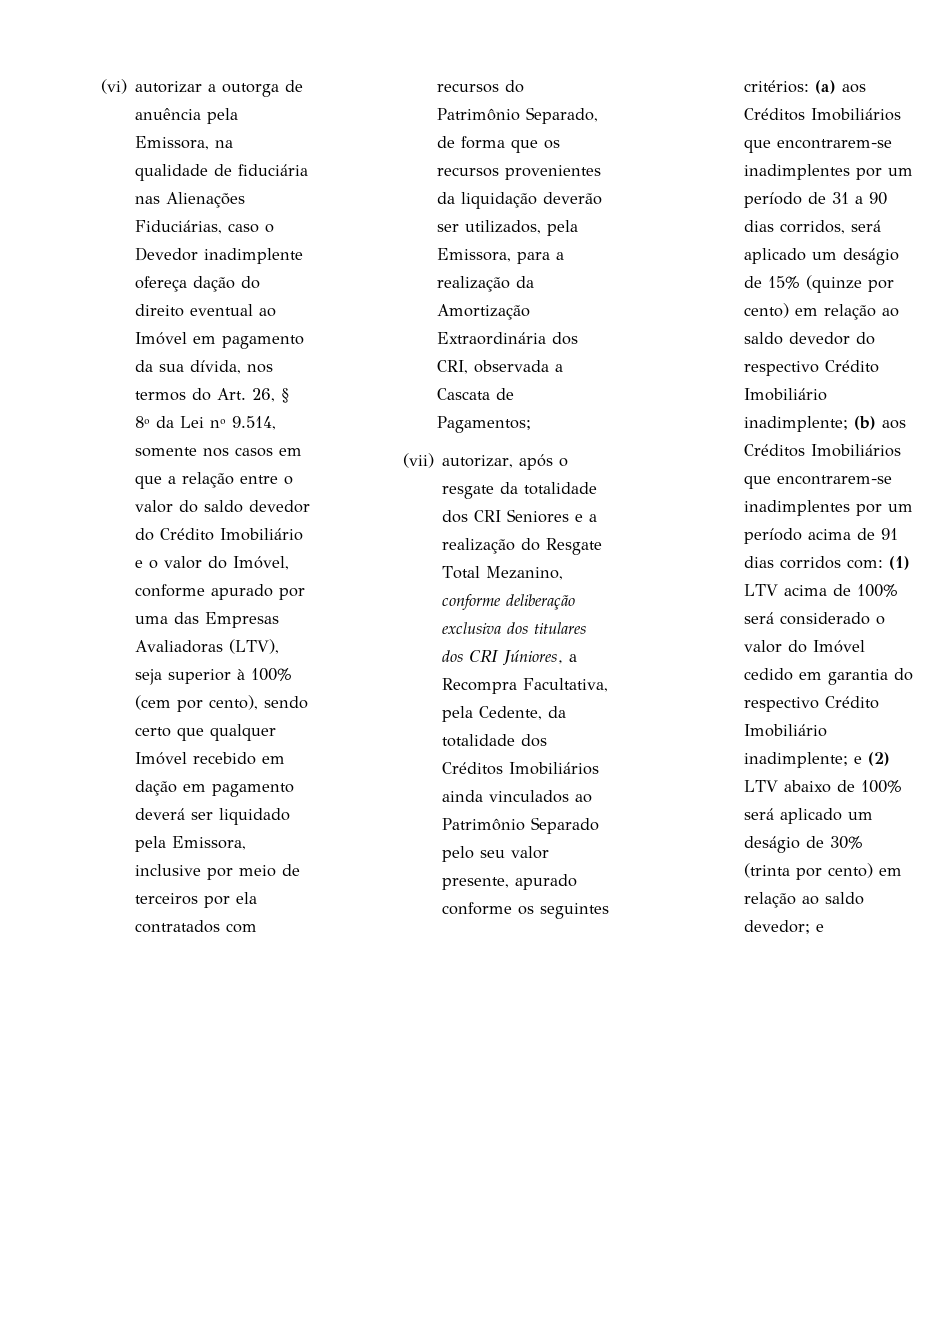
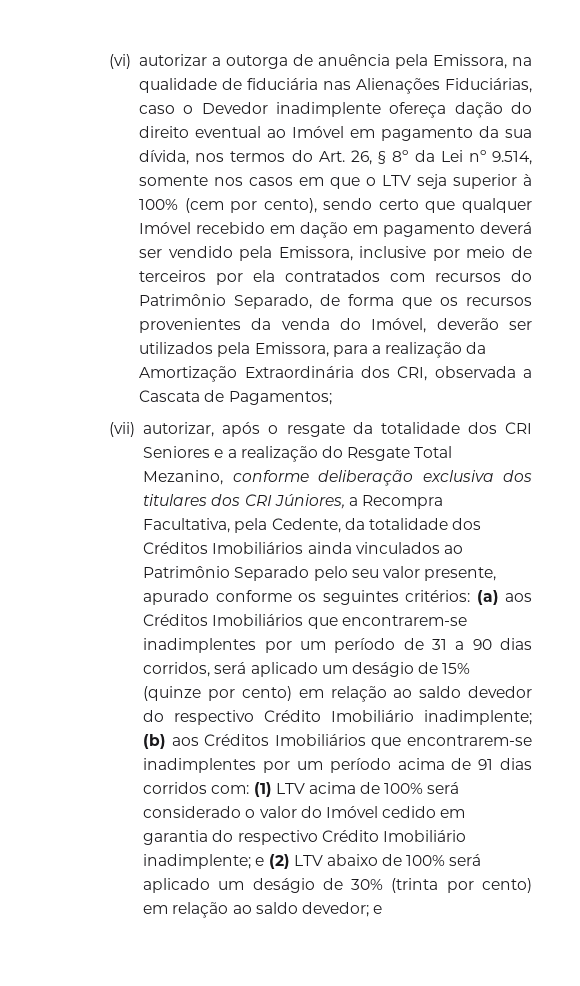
- (vi) autorizar a outorga de anuência pela Emissora, na qualidade de fiduciária nas Alienações Fiduciárias, caso o Devedor inadimplente ofereça dação do direito eventual ao Imóvel em pagamento da sua dívida, nos termos do Art. 26, § 8º da Lei nº 9.514, somente nos casos em que a relação entre o valor do saldo devedor do Crédito Imobiliário e o valor do Imóvel, conforme apurado por uma das Empresas Avaliadoras (LTV), seja superior à 100% (cem por cento), sendo certo que qualquer Imóvel recebido em dação em pagamento deverá ser liquidado pela Emissora, inclusive por meio de terceiros por ela contratados com recursos do Patrimônio Separado, de forma que os recursos provenientes da liquidação deverão ser utilizados, pela Emissora, para a realização da Amortização Extraordinária dos CRI, observada a Cascata de Pagamentos;
+ (vi) autorizar a outorga de anuência pela Emissora, na qualidade de fiduciária nas Alienações Fiduciárias, caso o Devedor inadimplente ofereça dação do direito eventual ao Imóvel em pagamento da sua dívida, nos termos do Art. 26, § 8º da Lei nº 9.514, somente nos casos em que o LTV seja superior à 100% (cem por cento), sendo certo que qualquer Imóvel recebido em dação em pagamento deverá ser vendido pela Emissora, inclusive por meio de terceiros por ela contratados com recursos do Patrimônio Separado, de forma que os recursos provenientes da venda do Imóvel, deverão ser utilizados pela Emissora, para a realização da Amortização Extraordinária dos CRI, observada a Cascata de Pagamentos;

